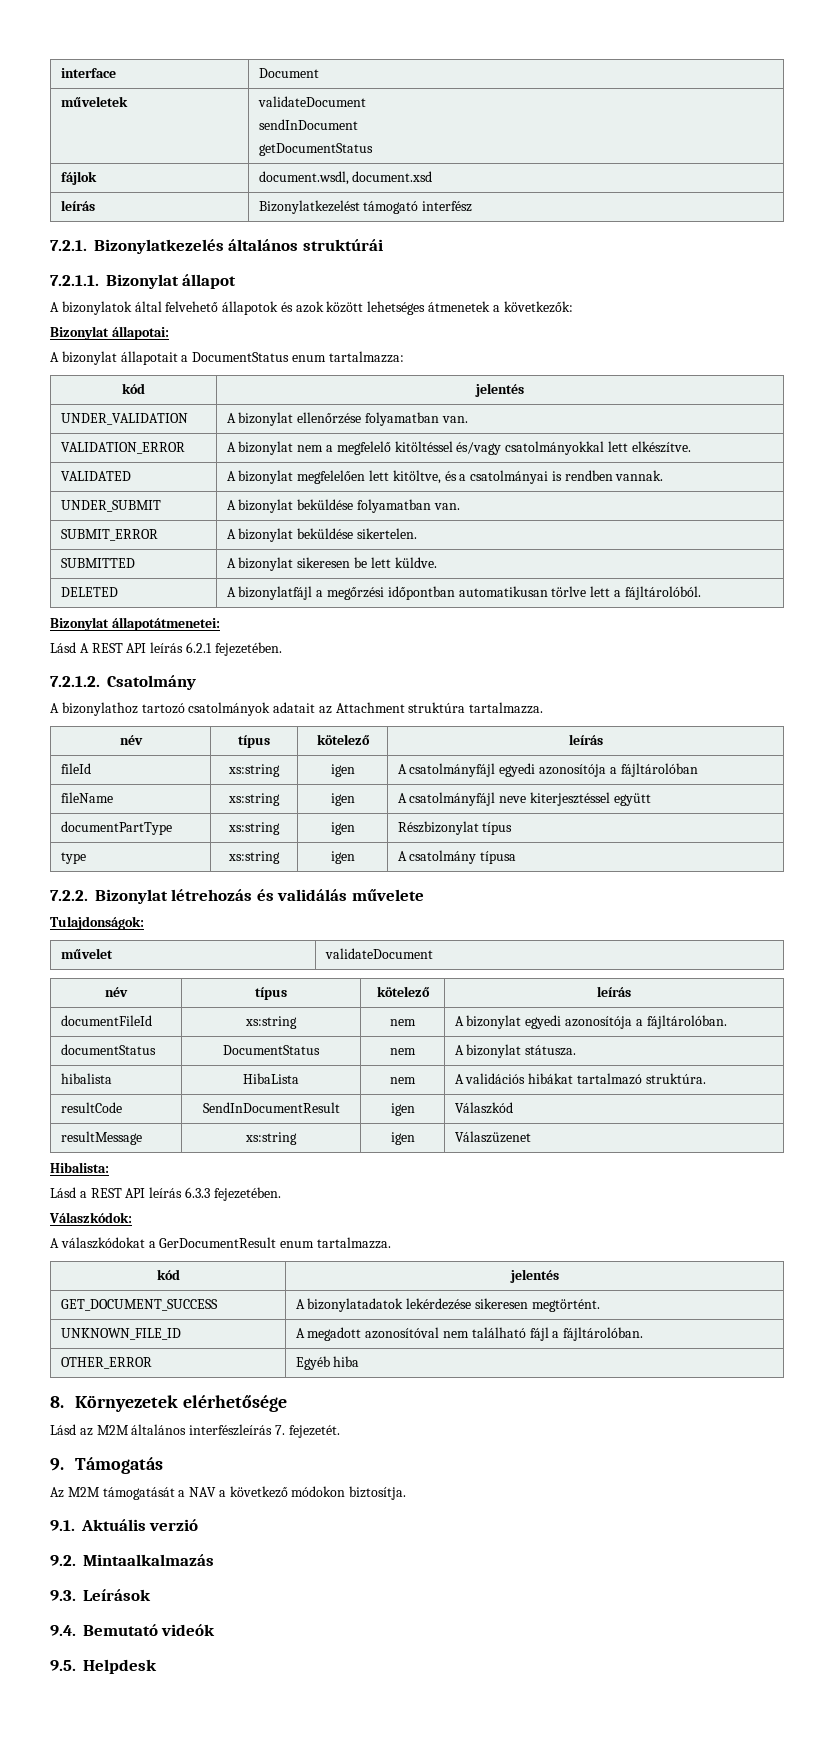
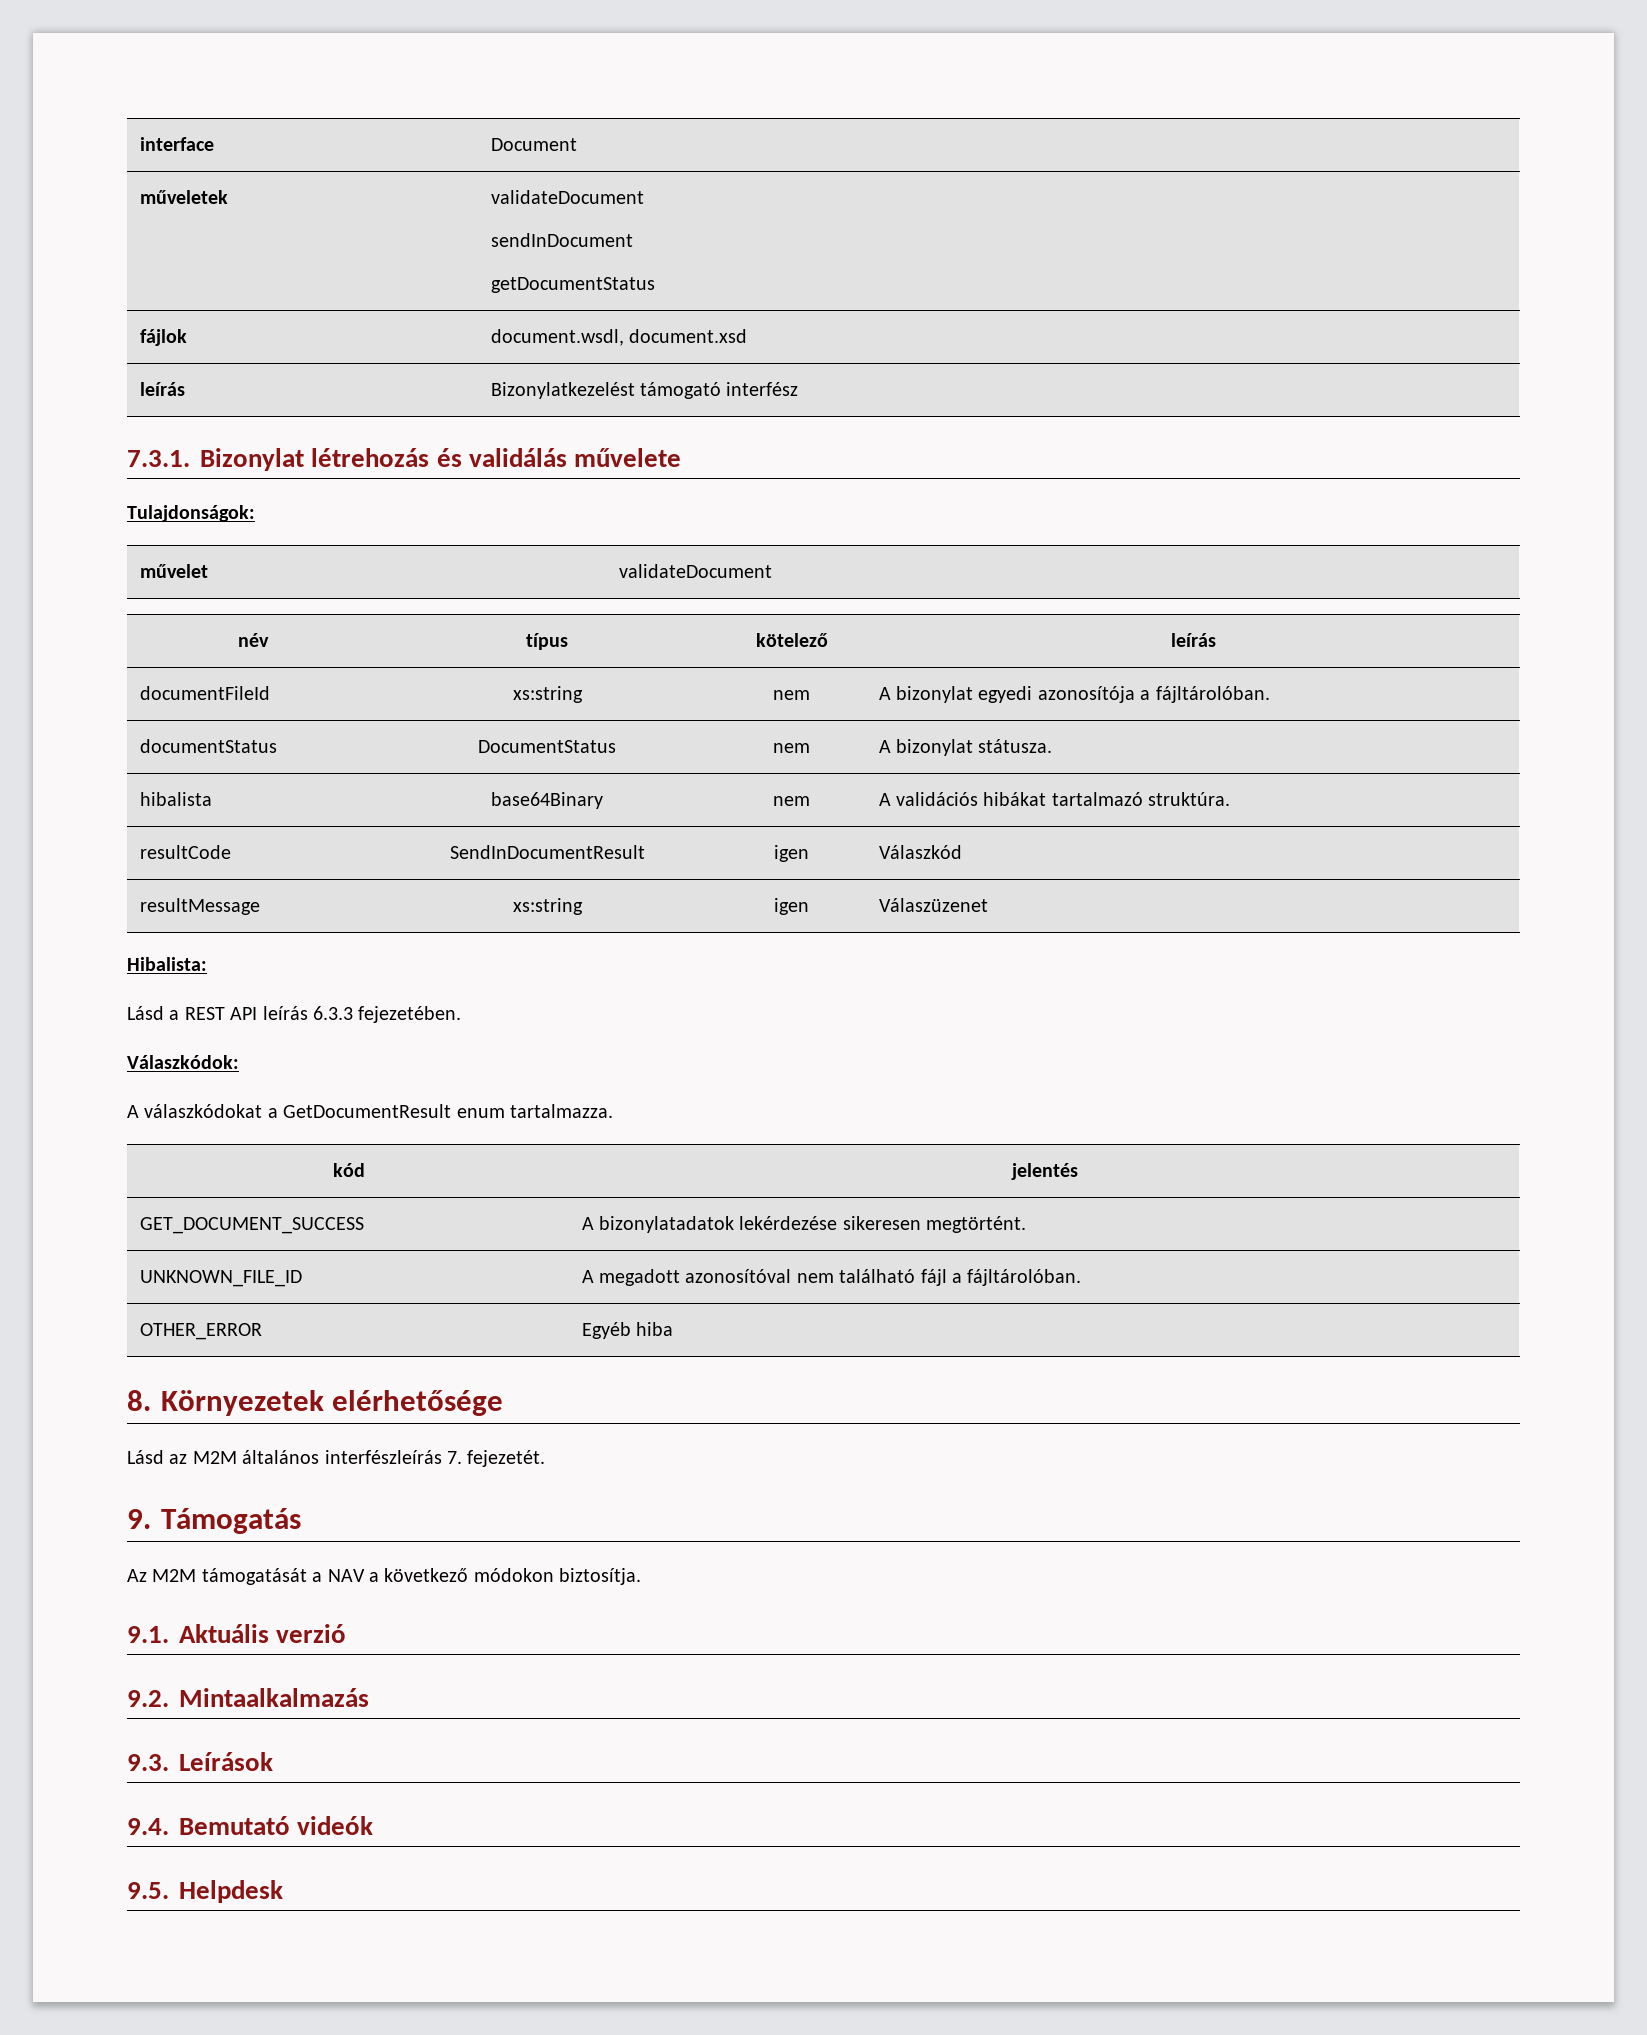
- 7.2.1. Bizonylatkezelés általános struktúrái
- 7.2.1.1. Bizonylat állapot
- A bizonylatok által felvehető állapotok és azok között lehetséges átmenetek a következők:
- Bizonylat állapotai:
- A bizonylat állapotait a DocumentStatus enum tartalmazza:
- kód | jelentés
- UNDER_VALIDATION | A bizonylat ellenőrzése folyamatban van.
- VALIDATION_ERROR | A bizonylat nem a megfelelő kitöltéssel és/vagy csatolmányokkal lett elkészítve.
- VALIDATED | A bizonylat megfelelően lett kitöltve, és a csatolmányai is rendben vannak.
- UNDER_SUBMIT | A bizonylat beküldése folyamatban van.
- SUBMIT_ERROR | A bizonylat beküldése sikertelen.
- SUBMITTED | A bizonylat sikeresen be lett küldve.
- DELETED | A bizonylatfájl a megőrzési időpontban automatikusan törlve lett a fájltárolóból.
- Bizonylat állapotátmenetei:
- Lásd A REST API leírás 6.2.1 fejezetében.
- 7.2.1.2. Csatolmány
- A bizonylathoz tartozó csatolmányok adatait az Attachment struktúra tartalmazza.
- név | típus | kötelező | leírás
- fileId | xs:string | igen | A csatolmányfájl egyedi azonosítója a fájltárolóban
- fileName | xs:string | igen | A csatolmányfájl neve kiterjesztéssel együtt
- documentPartType | xs:string | igen | Részbizonylat típus
- type | xs:string | igen | A csatolmány típusa
- 7.2.2. Bizonylat létrehozás és validálás művelete
+ 7.3.1. Bizonylat létrehozás és validálás művelete
- hibalista | HibaLista | nem | A validációs hibákat tartalmazó struktúra.
+ hibalista | base64Binary | nem | A validációs hibákat tartalmazó struktúra.
- A válaszkódokat a GerDocumentResult enum tartalmazza.
+ A válaszkódokat a GetDocumentResult enum tartalmazza.

